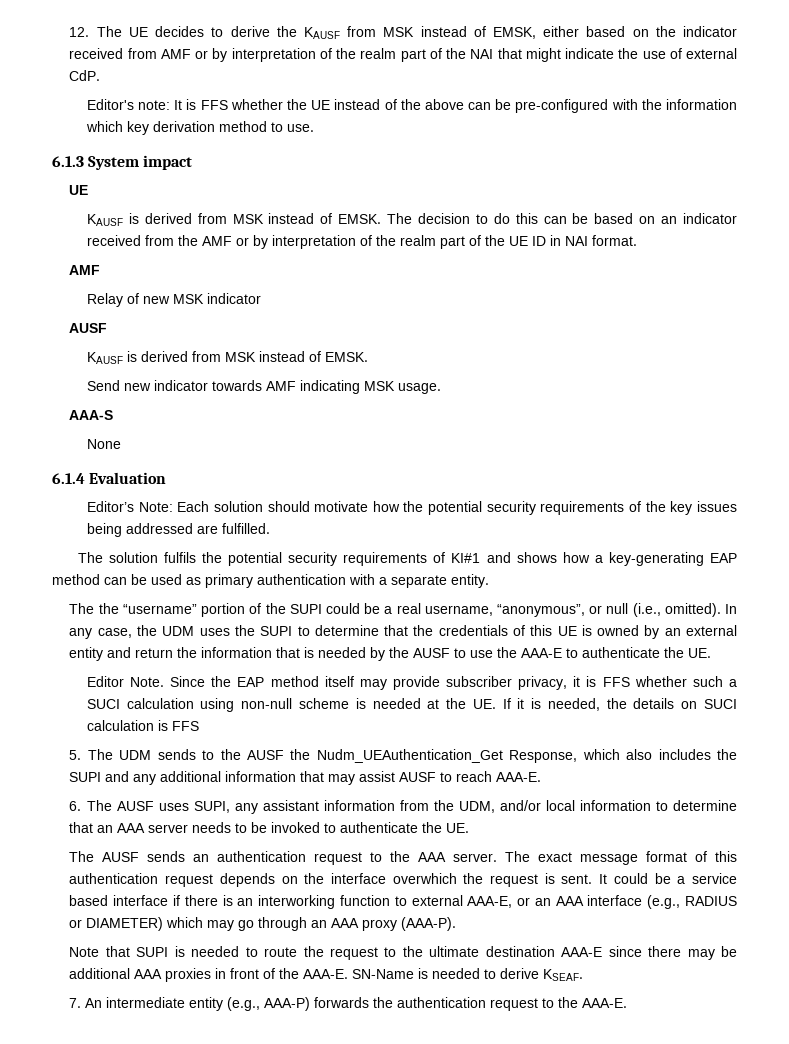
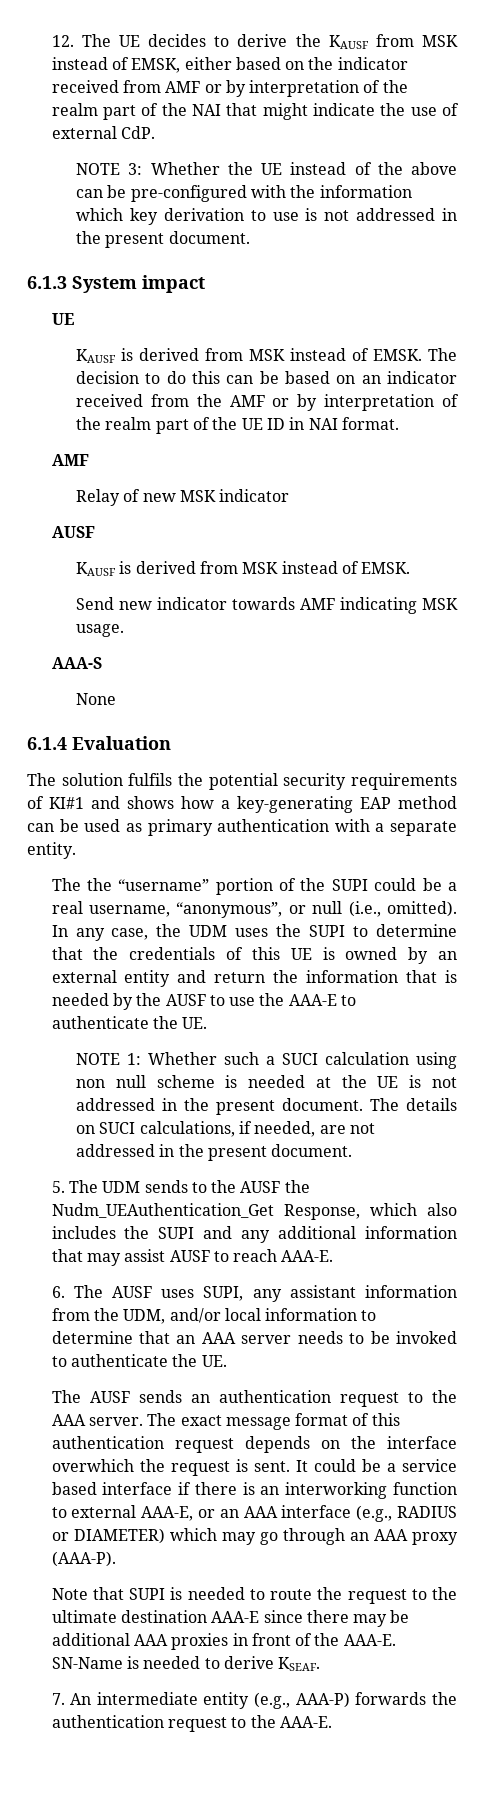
- Editor's note: It is FFS whether the UE instead of the above can be pre-configured with the information which key derivation method to use.
+ NOTE 3: Whether the UE instead of the above can be pre-configured with the information which key derivation to use is not addressed in the present document.
- Editor’s Note: Each solution should motivate how the potential security requirements of the key issues being addressed are fulfilled.
- Editor Note. Since the EAP method itself may provide subscriber privacy, it is FFS whether such a SUCI calculation using non-null scheme is needed at the UE. If it is needed, the details on SUCI calculation is FFS
+ NOTE 1: Whether such a SUCI calculation using non null scheme is needed at the UE is not addressed in the present document. The details on SUCI calculations, if needed, are not addressed in the present document.

